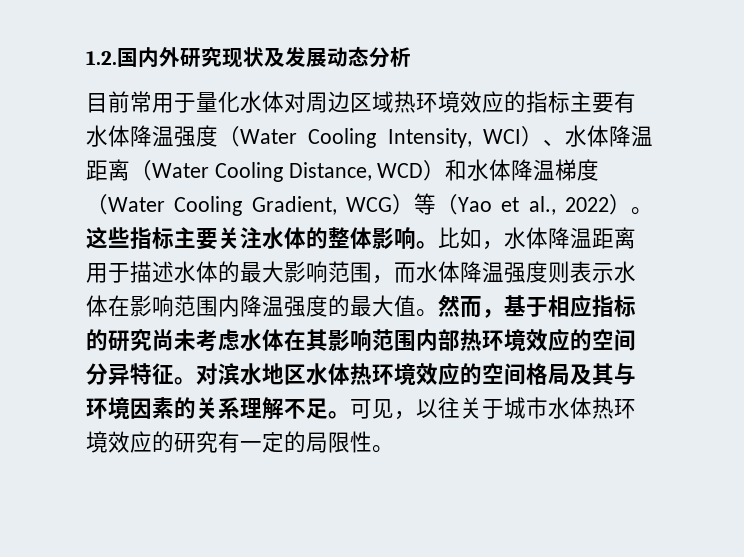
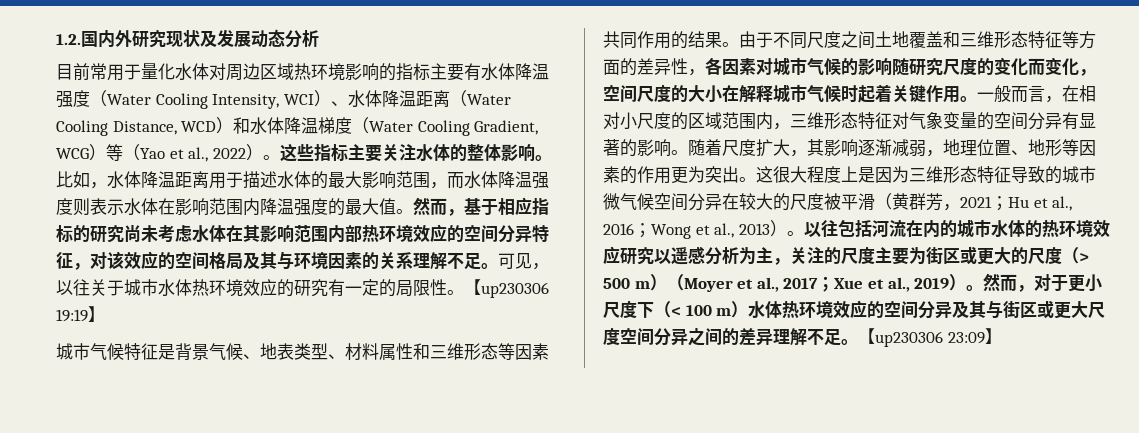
- 目前常用于量化水体对周边区域热环境效应的指标主要有水体降温强度（Water Cooling Intensity, WCI）、水体降温距离（Water Cooling Distance, WCD）和水体降温梯度（Water Cooling Gradient, WCG）等（Yao et al., 2022）。
+ 目前常用于量化水体对周边区域热环境影响的指标主要有水体降温强度（Water Cooling Intensity, WCI）、水体降温距离（Water Cooling Distance, WCD）和水体降温梯度（Water Cooling Gradient, WCG）等（Yao et al., 2022）。
- 然而，基于相应指标的研究尚未考虑水体在其影响范围内部热环境效应的空间分异特征。对滨水地区水体热环境效应的空间格局及其与环境因素的关系理解不足。
+ 然而，基于相应指标的研究尚未考虑水体在其影响范围内部热环境效应的空间分异特征，对该效应的空间格局及其与环境因素的关系理解不足。
+ 【up230306 19:19】
+ 城市气候特征是背景气候、地表类型、材料属性和三维形态等因素共同作用的结果。由于不同尺度之间土地覆盖和三维形态特征等方面的差异性，各因素对城市气候的影响随研究尺度的变化而变化，空间尺度的大小在解释城市气候时起着关键作用。一般而言，在相对小尺度的区域范围内，三维形态特征对气象变量的空间分异有显著的影响。随着尺度扩大，其影响逐渐减弱，地理位置、地形等因素的作用更为突出。这很大程度上是因为三维形态特征导致的城市微气候空间分异在较大的尺度被平滑（黄群芳，2021；Hu et al., 2016；Wong et al., 2013）。以往包括河流在内的城市水体的热环境效应研究以遥感分析为主，关注的尺度主要为街区或更大的尺度（> 500 m）（Moyer et al., 2017；Xue et al., 2019）。然而，对于更小尺度下（< 100 m）水体热环境效应的空间分异及其与街区或更大尺度空间分异之间的差异理解不足。【up230306 23:09】

